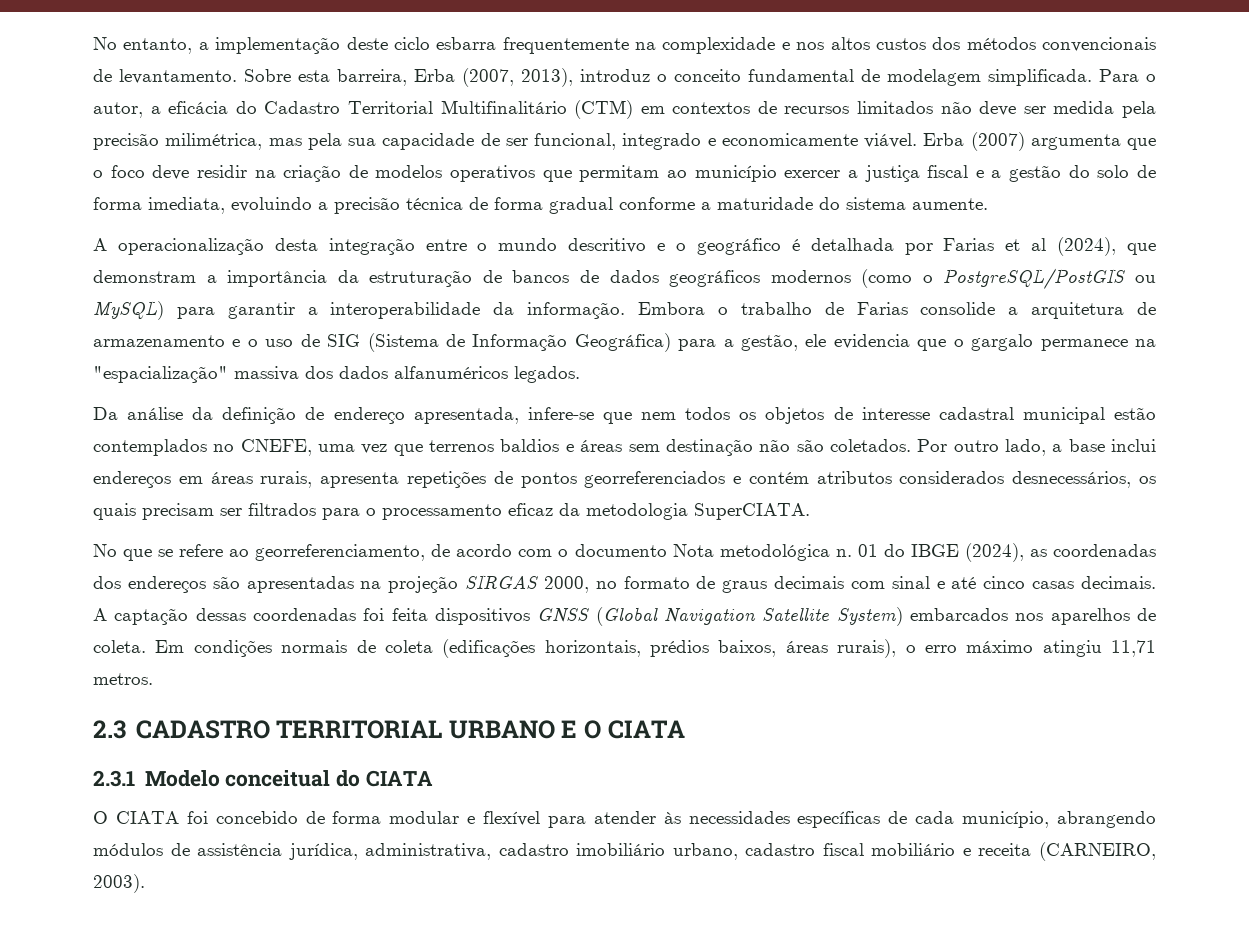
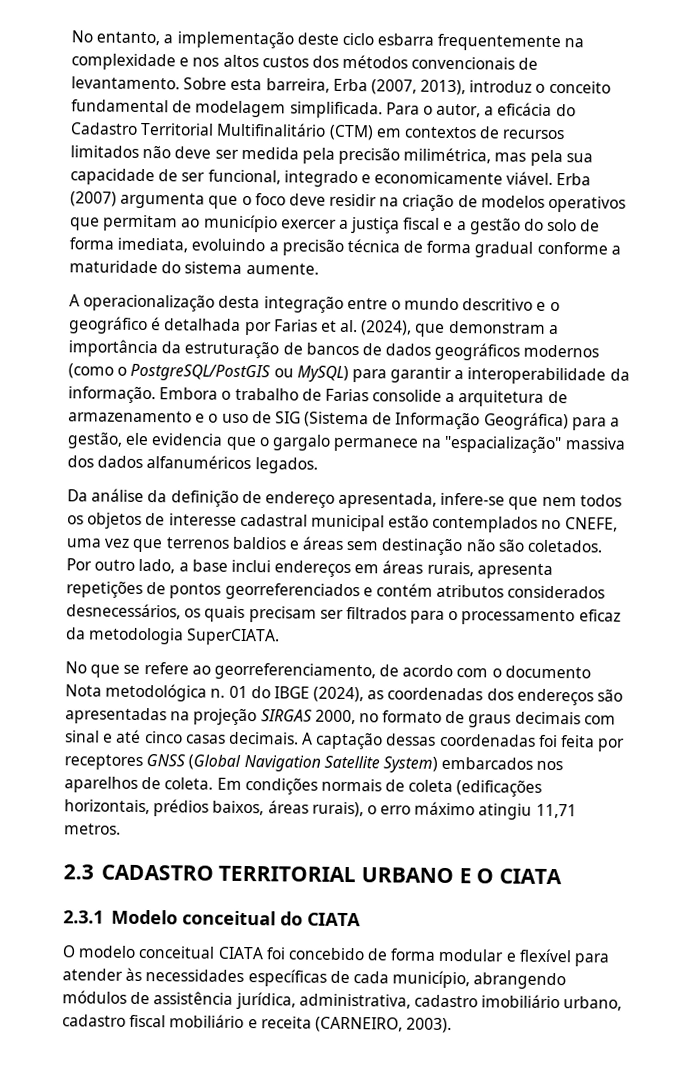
- A operacionalização desta integração entre o mundo descritivo e o geográfico é detalhada por Farias et al (2024), que demonstram a importância da estruturação de bancos de dados geográficos modernos (como o PostgreSQL/PostGIS ou MySQL) para garantir a interoperabilidade da informação.
+ A operacionalização desta integração entre o mundo descritivo e o geográfico é detalhada por Farias et al. (2024), que demonstram a importância da estruturação de bancos de dados geográficos modernos (como o PostgreSQL/PostGIS ou MySQL) para garantir a interoperabilidade da informação.
- A captação dessas coordenadas foi feita dispositivos GNSS (Global Navigation Satellite System) embarcados nos aparelhos de coleta.
+ A captação dessas coordenadas foi feita por receptores GNSS (Global Navigation Satellite System) embarcados nos aparelhos de coleta.
- O CIATA foi concebido de forma modular e flexível para atender às necessidades específicas de cada município, abrangendo módulos de assistência jurídica, administrativa, cadastro imobiliário urbano, cadastro fiscal mobiliário e receita (CARNEIRO, 2003).
+ O modelo conceitual CIATA foi concebido de forma modular e flexível para atender às necessidades específicas de cada município, abrangendo módulos de assistência jurídica, administrativa, cadastro imobiliário urbano, cadastro fiscal mobiliário e receita (CARNEIRO, 2003).

